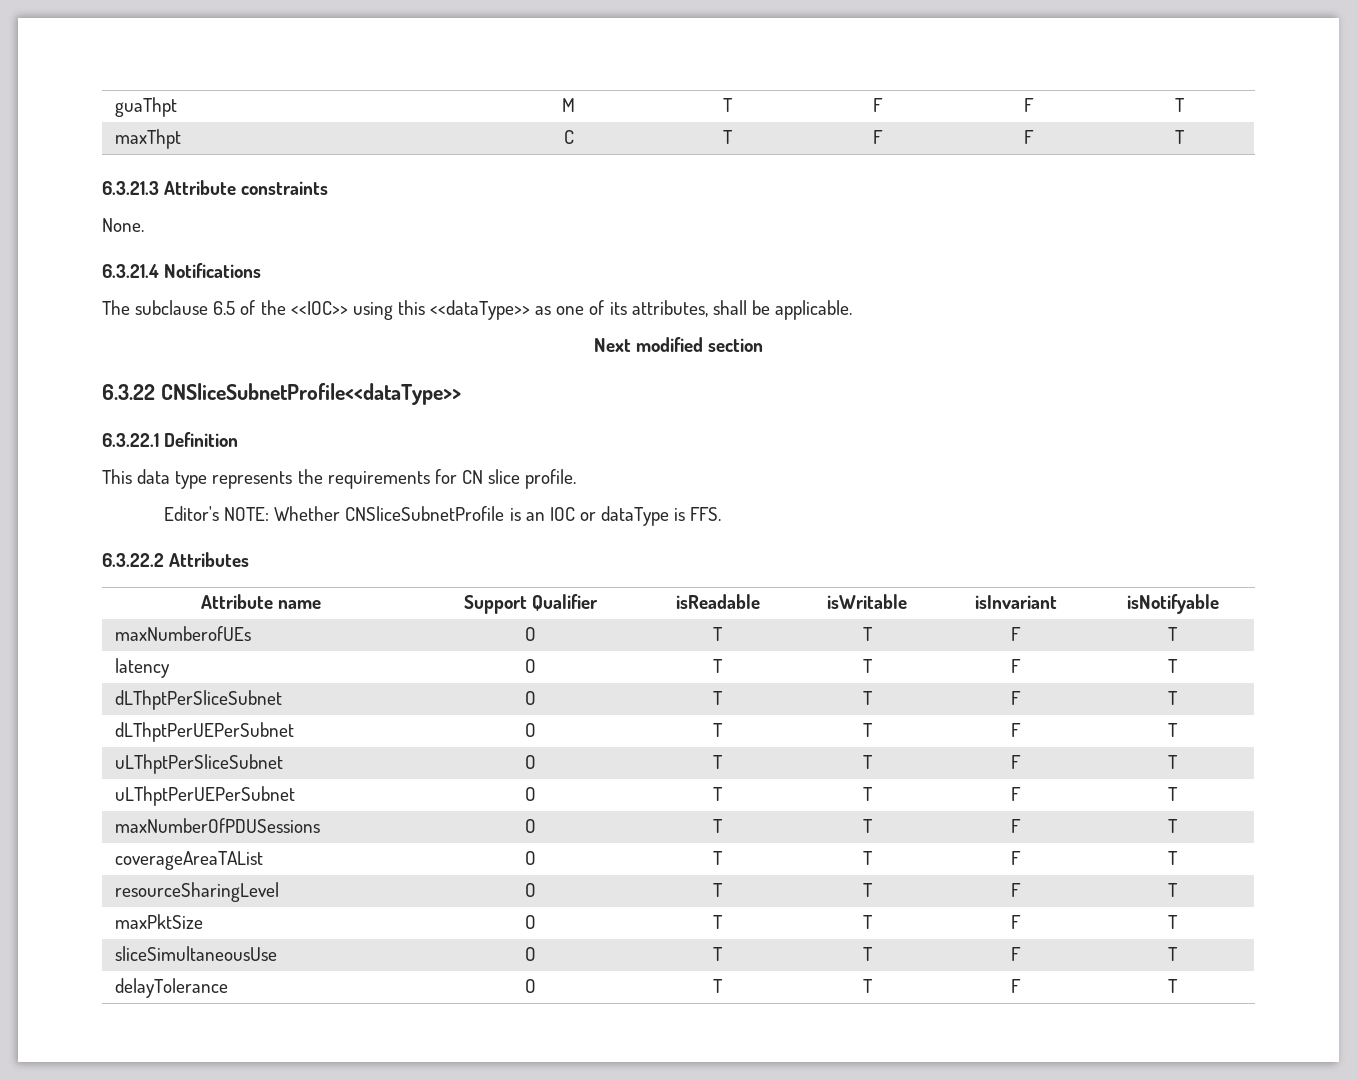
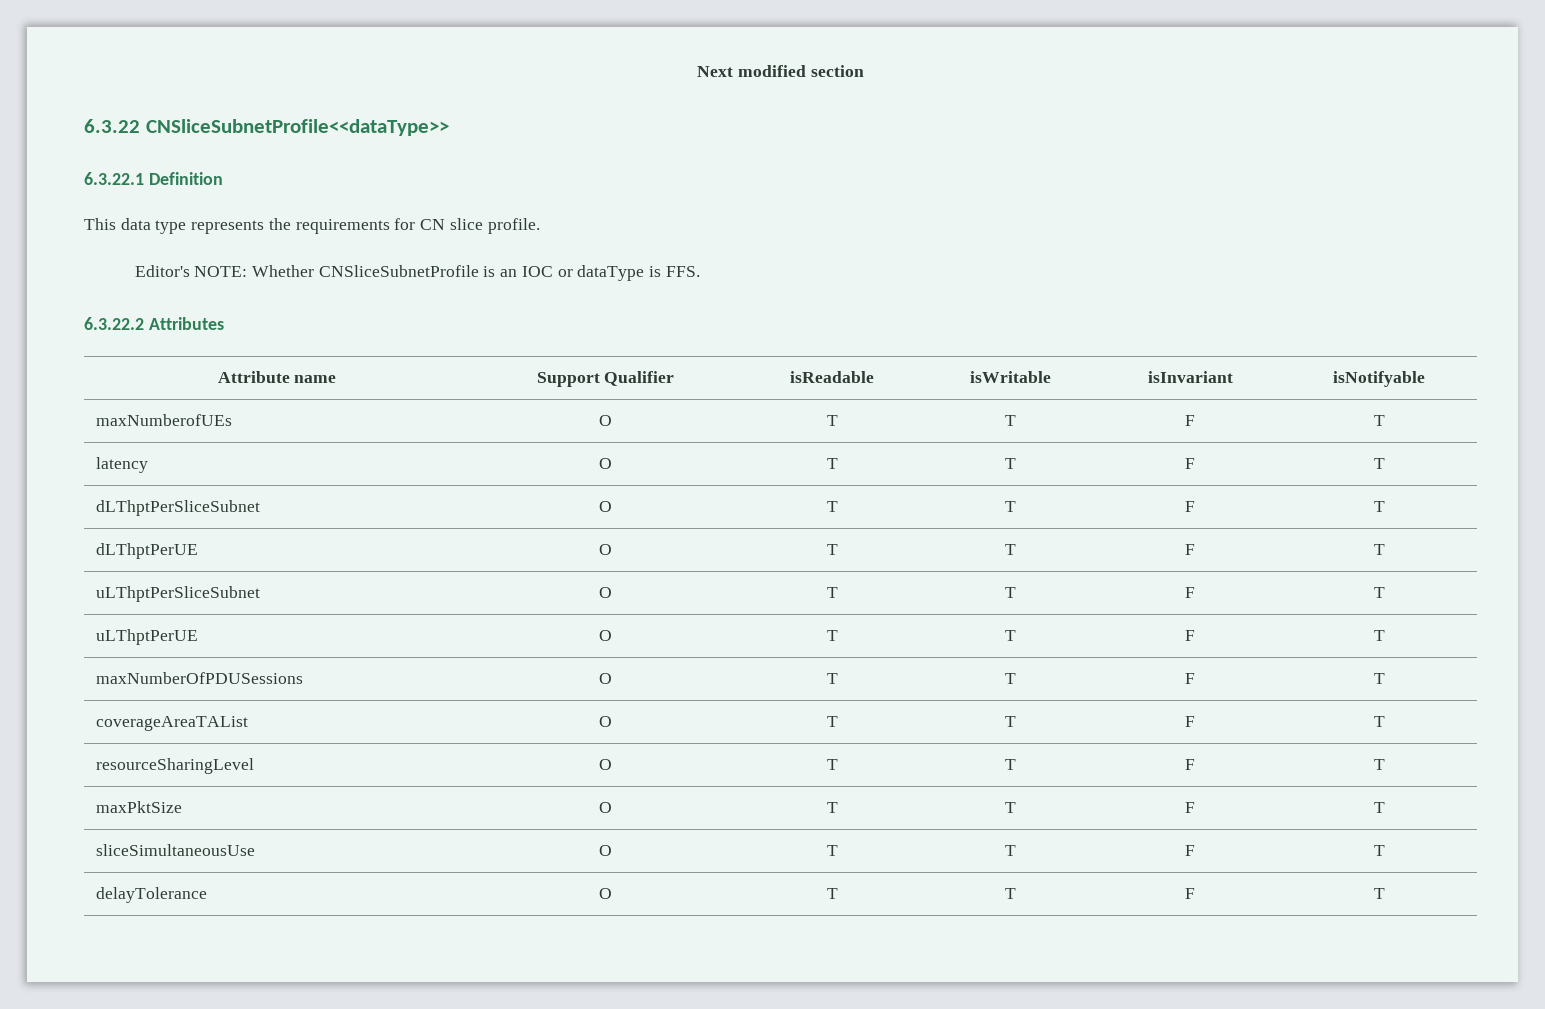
- guaThpt | M | T | F | F | T
- maxThpt | C | T | F | F | T
- 6.3.21.3 Attribute constraints
- None.
- 6.3.21.4 Notifications
- The subclause 6.5 of the <<IOC>> using this <<dataType>> as one of its attributes, shall be applicable.
- dLThptPerUEPerSubnet | O | T | T | F | T
+ dLThptPerUE | O | T | T | F | T
- uLThptPerUEPerSubnet | O | T | T | F | T
+ uLThptPerUE | O | T | T | F | T

